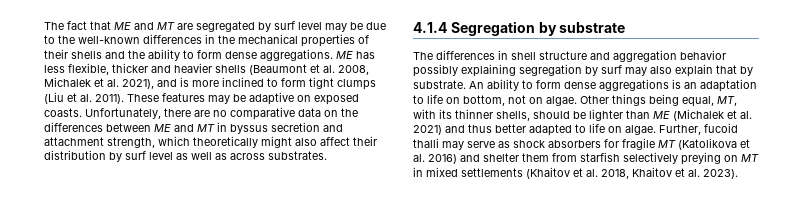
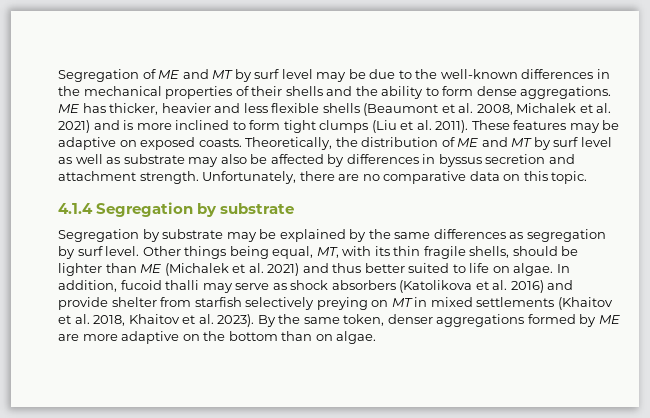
- The fact that ME and MT are segregated by surf level may be due to the well-known differences in the mechanical properties of their shells and the ability to form dense aggregations.
+ Segregation of ME and MT by surf level may be due to the well-known differences in the mechanical properties of their shells and the ability to form dense aggregations.
- ME has less flexible, thicker and heavier shells (Beaumont et al. 2008, Michalek et al. 2021), and is more inclined to form tight clumps (Liu et al. 2011).
+ ME has thicker, heavier and less flexible shells (Beaumont et al. 2008, Michalek et al. 2021) and is more inclined to form tight clumps (Liu et al. 2011).
+ Theoretically, the distribution of ME and MT by surf level as well as substrate may also be affected by differences in byssus secretion and attachment strength.
- Unfortunately, there are no comparative data on the differences between ME and MT in byssus secretion and attachment strength, which theoretically might also affect their distribution by surf level as well as across substrates.
+ Unfortunately, there are no comparative data on this topic.
  4.1.4 Segregation by substrate
- The differences in shell structure and aggregation behavior possibly explaining segregation by surf may also explain that by substrate. An ability to form dense aggregations is an adaptation to life on bottom, not on algae.
+ Segregation by substrate may be explained by the same differences as segregation by surf level.
- Other things being equal, MT, with its thinner shells, should be lighter than ME (Michalek et al. 2021) and thus better adapted to life on algae.
+ Other things being equal, MT, with its thin fragile shells, should be lighter than ME (Michalek et al. 2021) and thus better suited to life on algae.
- Further, fucoid thalli may serve as shock absorbers for fragile MT (Katolikova et al. 2016) and shelter them from starfish selectively preying on MT in mixed settlements (Khaitov et al. 2018, Khaitov et al. 2023).
+ In addition, fucoid thalli may serve as shock absorbers (Katolikova et al. 2016) and provide shelter from starfish selectively preying on MT in mixed settlements (Khaitov et al. 2018, Khaitov et al. 2023).
+ By the same token, denser aggregations formed by ME are more adaptive on the bottom than on algae.

